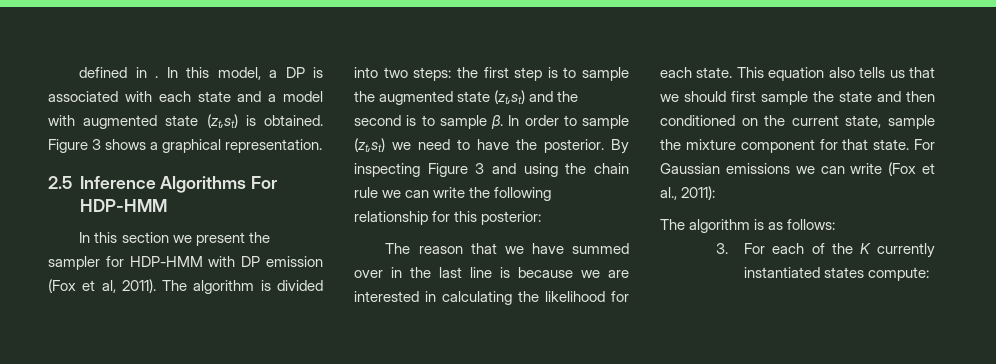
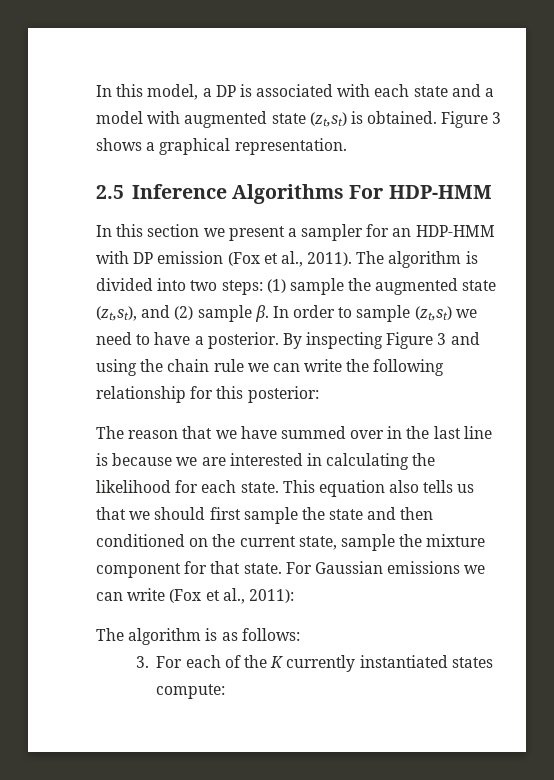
- defined in .
- In this section we present the sampler for HDP-HMM with DP emission (Fox et al, 2011).
+ In this section we present a sampler for an HDP-HMM with DP emission (Fox et al., 2011).
- The algorithm is divided into two steps: the first step is to sample the augmented state (zt,st) and the second is to sample β.
+ The algorithm is divided into two steps: (1) sample the augmented state (zt,st), and (2) sample β.
- In order to sample (zt,st) we need to have the posterior.
+ In order to sample (zt,st) we need to have a posterior.

